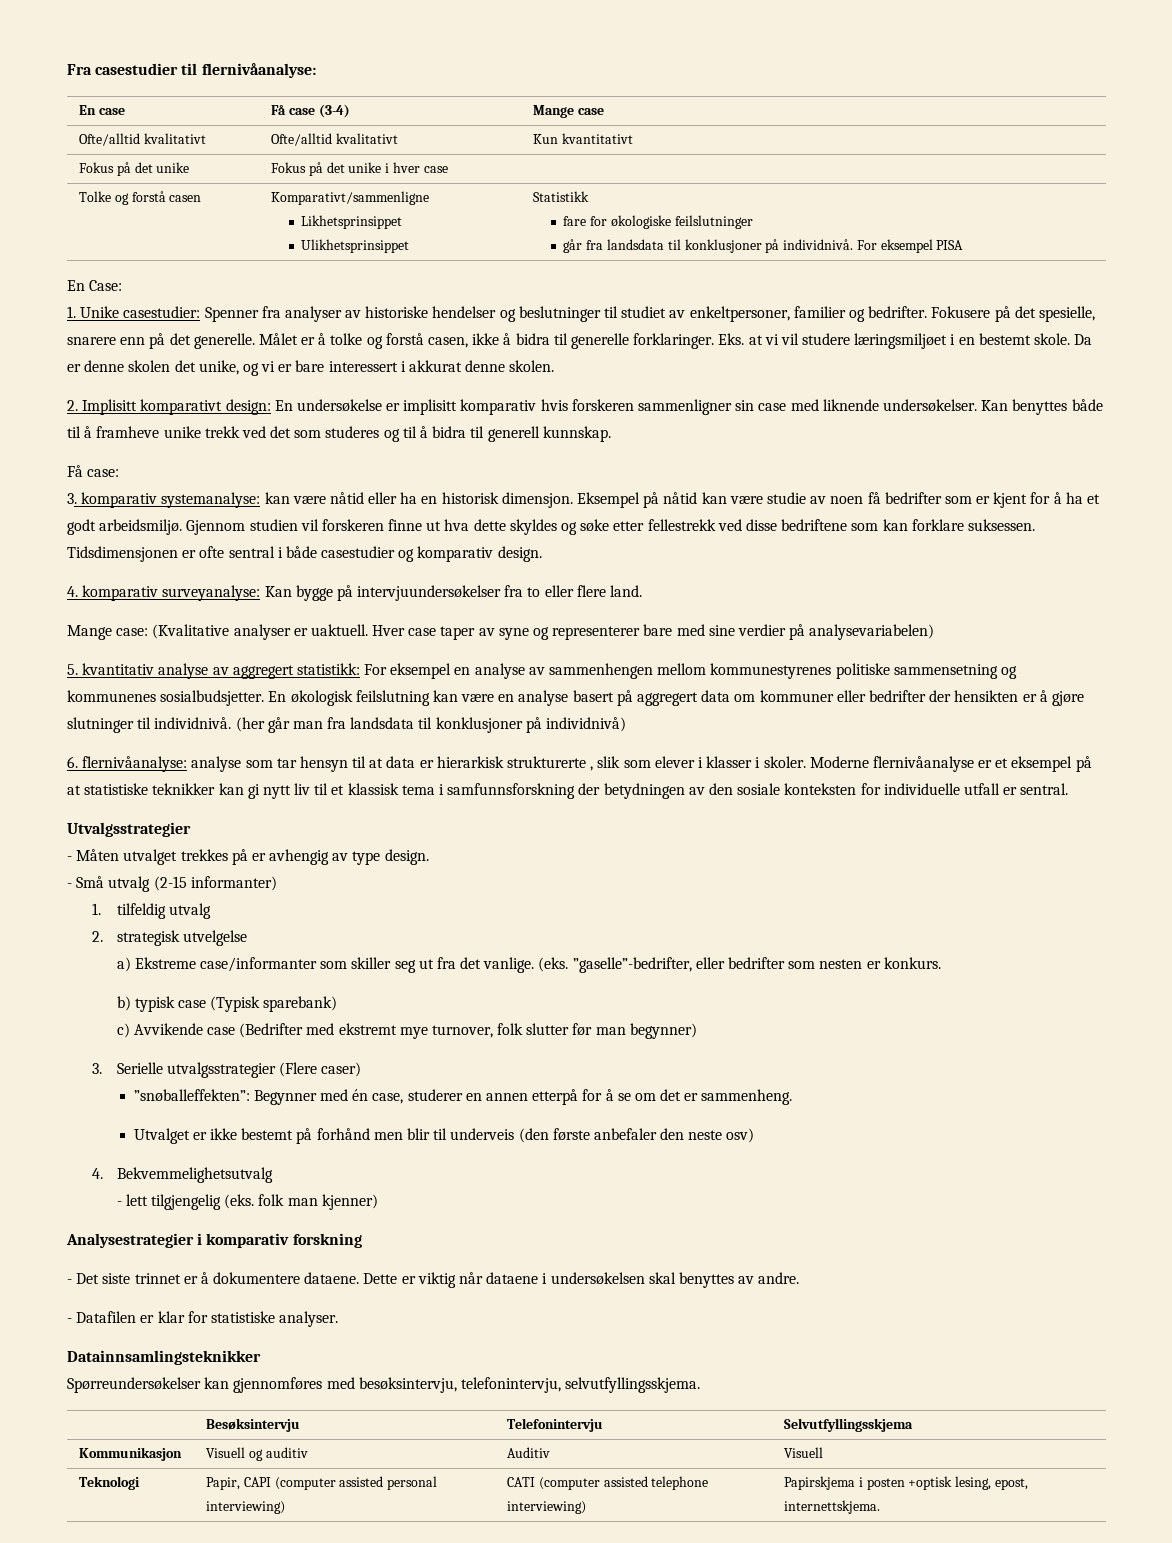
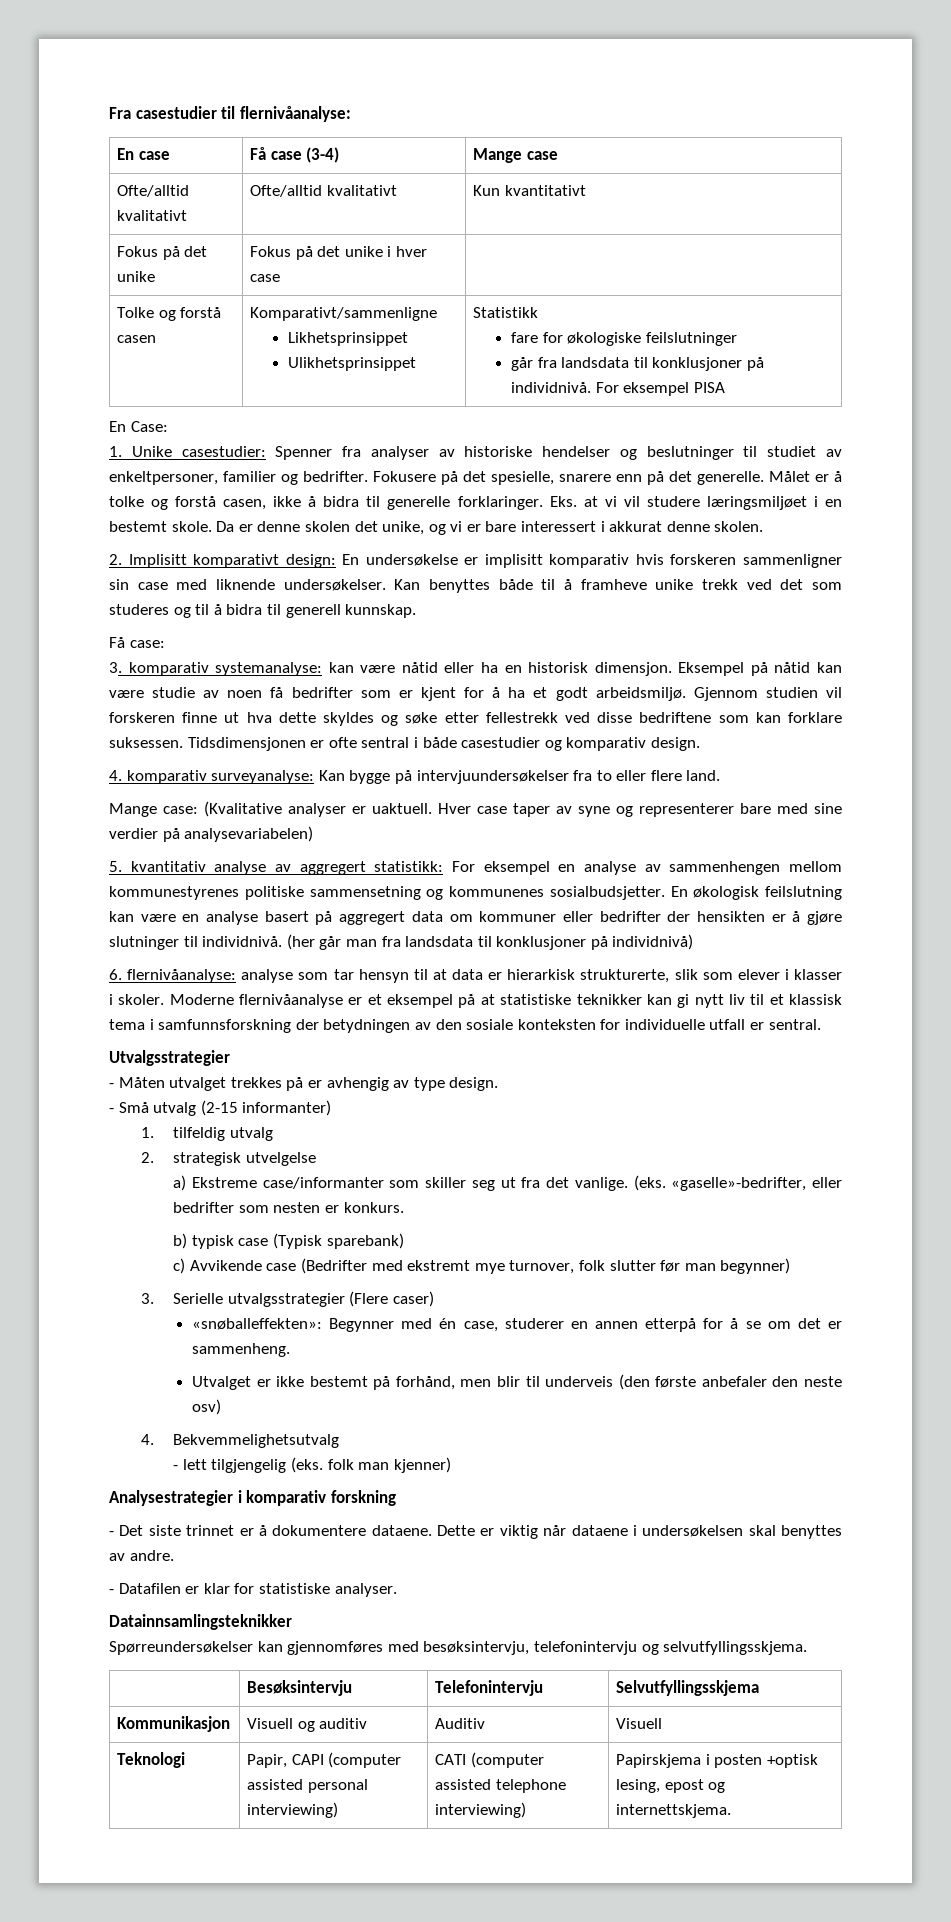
- 6. flernivåanalyse: analyse som tar hensyn til at data er hierarkisk strukturerte , slik som elever i klasser i skoler.
+ 6. flernivåanalyse: analyse som tar hensyn til at data er hierarkisk strukturerte, slik som elever i klasser i skoler.
- (eks. ”gaselle”-bedrifter, eller bedrifter som nesten er konkurs.
+ (eks. «gaselle»-bedrifter, eller bedrifter som nesten er konkurs.
- ”snøballeffekten”: Begynner med én case, studerer en annen etterpå for å se om det er sammenheng.
+ «snøballeffekten»: Begynner med én case, studerer en annen etterpå for å se om det er sammenheng.
- Utvalget er ikke bestemt på forhånd men blir til underveis (den første anbefaler den neste osv)
+ Utvalget er ikke bestemt på forhånd, men blir til underveis (den første anbefaler den neste osv)
- Spørreundersøkelser kan gjennomføres med besøksintervju, telefonintervju, selvutfyllingsskjema.
+ Spørreundersøkelser kan gjennomføres med besøksintervju, telefonintervju og selvutfyllingsskjema.
- Teknologi | Papir, CAPI (computer assisted personal interviewing) | CATI (computer assisted telephone interviewing) | Papirskjema i posten +optisk lesing, epost, internettskjema.
+ Teknologi | Papir, CAPI (computer assisted personal interviewing) | CATI (computer assisted telephone interviewing) | Papirskjema i posten +optisk lesing, epost og internettskjema.

